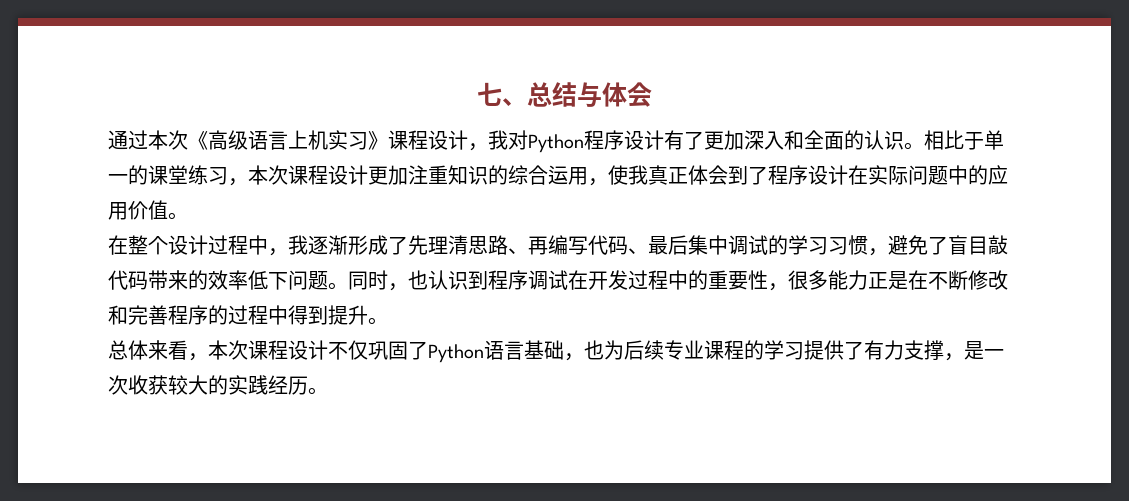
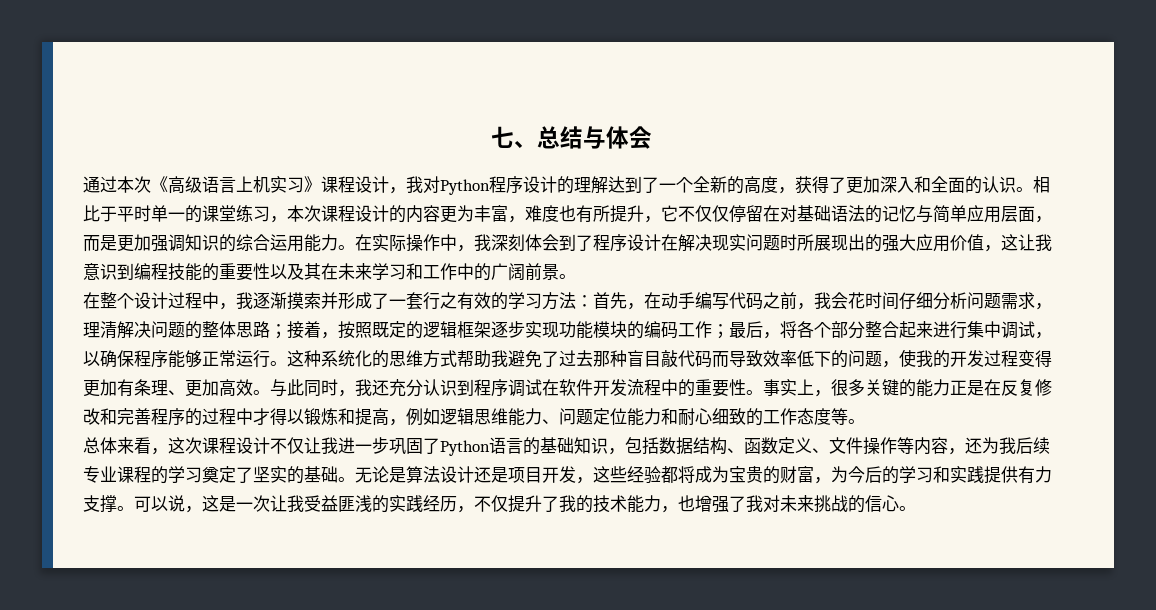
- 通过本次《高级语言上机实习》课程设计，我对Python程序设计有了更加深入和全面的认识。
+ 通过本次《高级语言上机实习》课程设计，我对Python程序设计的理解达到了一个全新的高度，获得了更加深入和全面的认识。
- 相比于单一的课堂练习，本次课程设计更加注重知识的综合运用，使我真正体会到了程序设计在实际问题中的应用价值。
+ 相比于平时单一的课堂练习，本次课程设计的内容更为丰富，难度也有所提升，它不仅仅停留在对基础语法的记忆与简单应用层面，而是更加强调知识的综合运用能力。在实际操作中，我深刻体会到了程序设计在解决现实问题时所展现出的强大应用价值，这让我意识到编程技能的重要性以及其在未来学习和工作中的广阔前景。
- 在整个设计过程中，我逐渐形成了先理清思路、再编写代码、最后集中调试的学习习惯，避免了盲目敲代码带来的效率低下问题。同时，也认识到程序调试在开发过程中的重要性，很多能力正是在不断修改和完善程序的过程中得到提升。
+ 在整个设计过程中，我逐渐摸索并形成了一套行之有效的学习方法：首先，在动手编写代码之前，我会花时间仔细分析问题需求，理清解决问题的整体思路；接着，按照既定的逻辑框架逐步实现功能模块的编码工作；最后，将各个部分整合起来进行集中调试，以确保程序能够正常运行。这种系统化的思维方式帮助我避免了过去那种盲目敲代码而导致效率低下的问题，使我的开发过程变得更加有条理、更加高效。与此同时，我还充分认识到程序调试在软件开发流程中的重要性。事实上，很多关键的能力正是在反复修改和完善程序的过程中才得以锻炼和提高，例如逻辑思维能力、问题定位能力和耐心细致的工作态度等。
- 总体来看，本次课程设计不仅巩固了Python语言基础，也为后续专业课程的学习提供了有力支撑，是一次收获较大的实践经历。
+ 总体来看，这次课程设计不仅让我进一步巩固了Python语言的基础知识，包括数据结构、函数定义、文件操作等内容，还为我后续专业课程的学习奠定了坚实的基础。无论是算法设计还是项目开发，这些经验都将成为宝贵的财富，为今后的学习和实践提供有力支撑。可以说，这是一次让我受益匪浅的实践经历，不仅提升了我的技术能力，也增强了我对未来挑战的信心。

